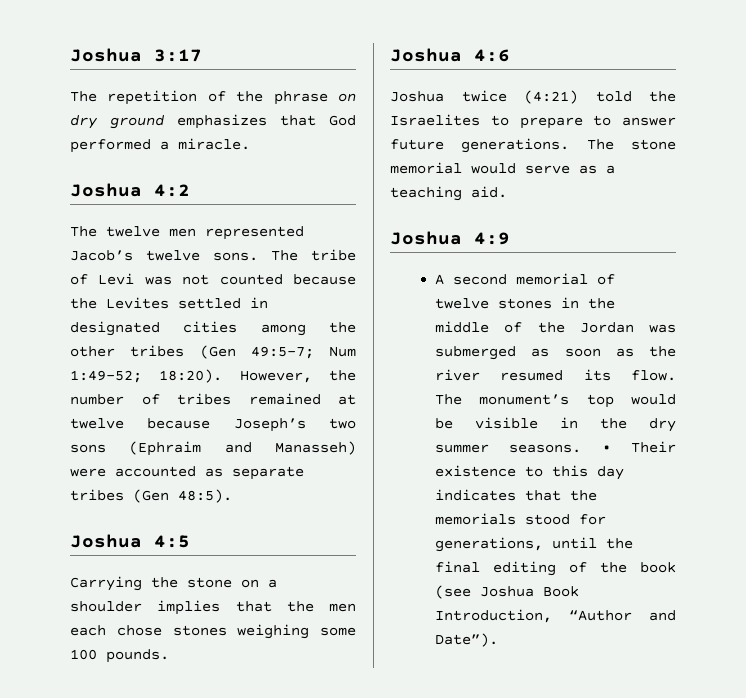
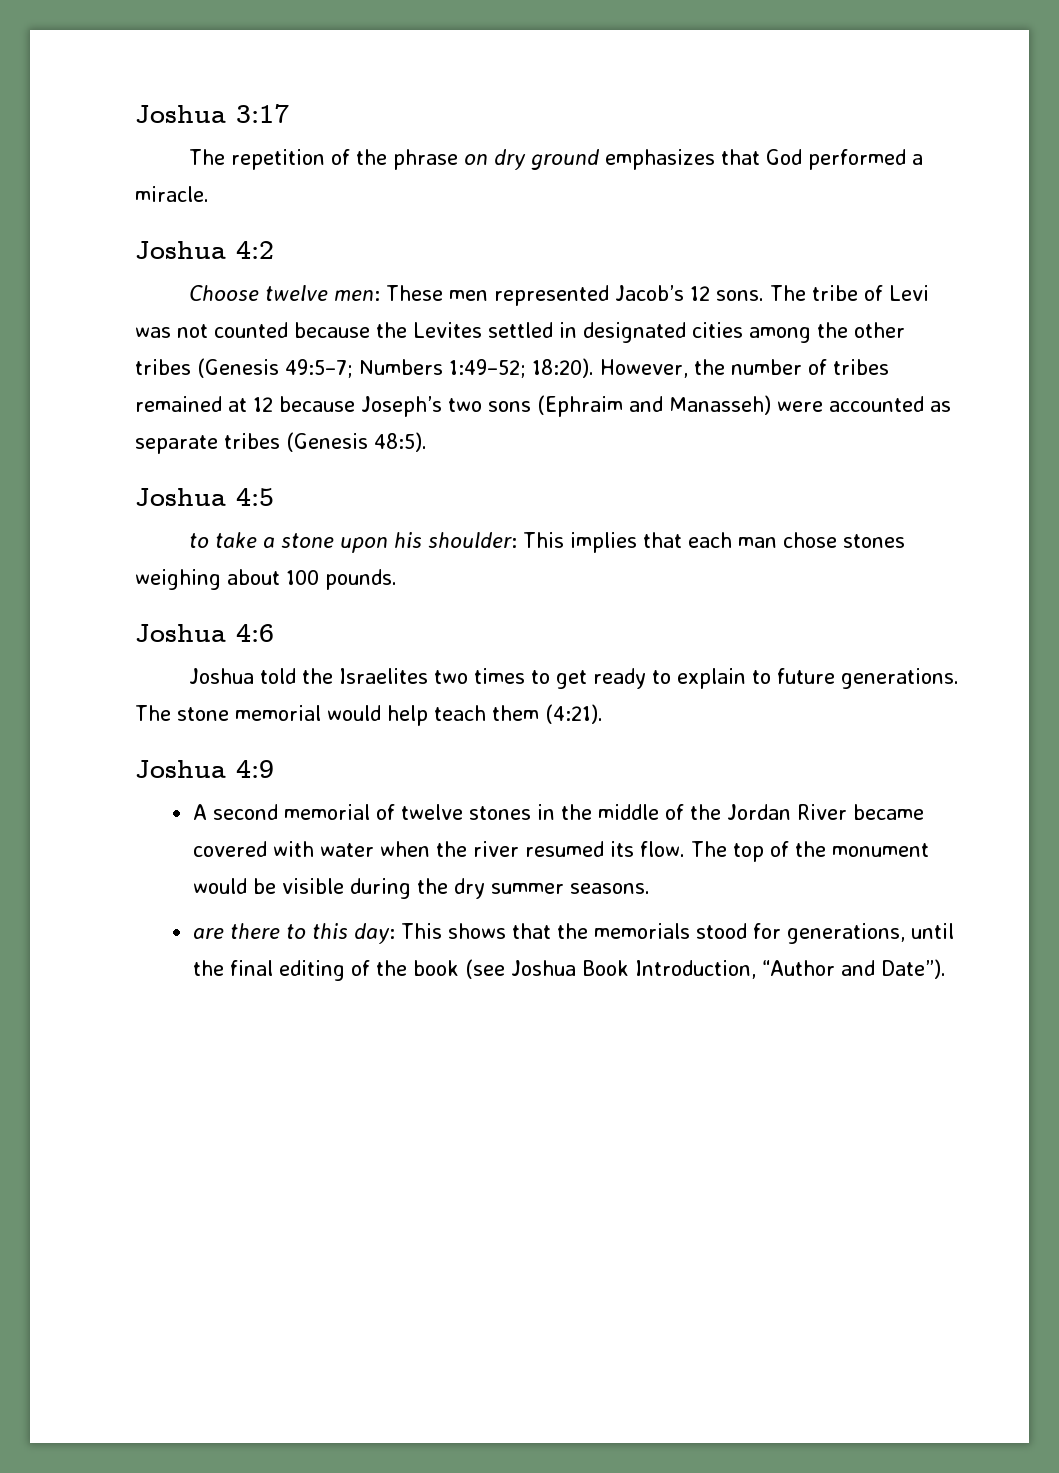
- The twelve men represented Jacob’s twelve sons.
+ Choose twelve men: These men represented Jacob’s 12 sons.
- The tribe of Levi was not counted because the Levites settled in designated cities among the other tribes (Gen 49:5–7; Num 1:49–52; 18:20).
+ The tribe of Levi was not counted because the Levites settled in designated cities among the other tribes (Genesis 49:5–7; Numbers 1:49–52; 18:20).
- However, the number of tribes remained at twelve because Joseph’s two sons (Ephraim and Manasseh) were accounted as separate tribes (Gen 48:5).
+ However, the number of tribes remained at 12 because Joseph’s two sons (Ephraim and Manasseh) were accounted as separate tribes (Genesis 48:5).
- Carrying the stone on a shoulder implies that the men each chose stones weighing some 100 pounds.
+ to take a stone upon his shoulder: This implies that each man chose stones weighing about 100 pounds.
- Joshua twice (4:21) told the Israelites to prepare to answer future generations.
+ Joshua told the Israelites two times to get ready to explain to future generations.
- The stone memorial would serve as a teaching aid.
+ The stone memorial would help teach them (4:21).
- A second memorial of twelve stones in the middle of the Jordan was submerged as soon as the river resumed its flow.
+ A second memorial of twelve stones in the middle of the Jordan River became covered with water when the river resumed its flow.
- The monument’s top would be visible in the dry summer seasons. • Their existence to this day indicates that the memorials stood for generations, until the final editing of the book (see Joshua Book Introduction, “Author and Date”).
+ The top of the monument would be visible during the dry summer seasons.
+ are there to this day: This shows that the memorials stood for generations, until the final editing of the book (see Joshua Book Introduction, “Author and Date”).

